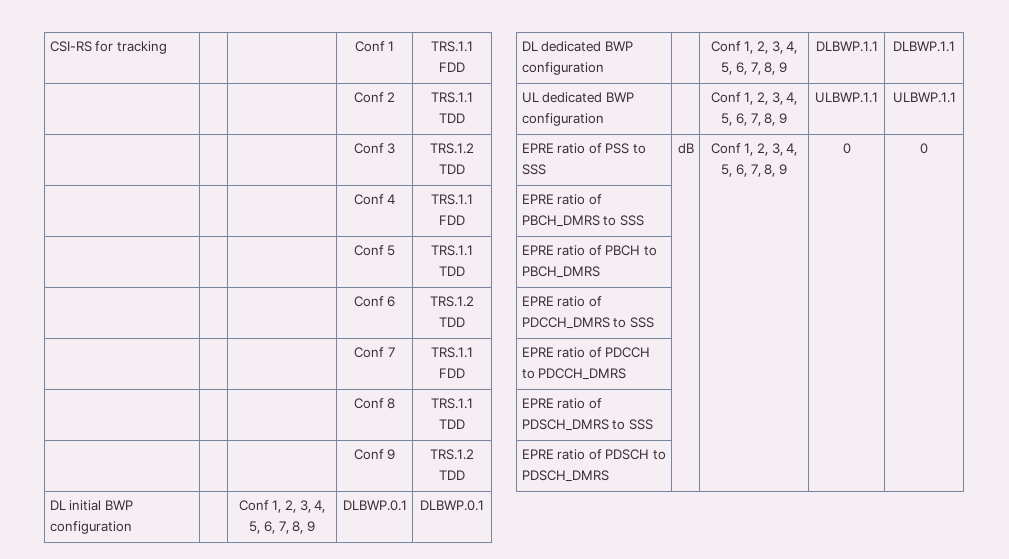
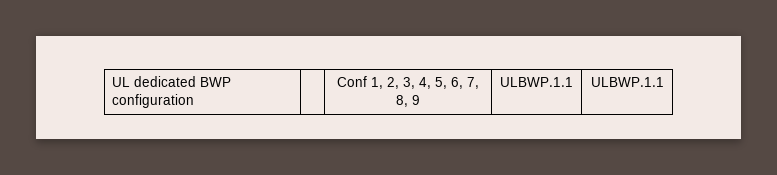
- CSI-RS for tracking | | | Conf 1 | TRS.1.1 FDD
- | | | Conf 2 | TRS.1.1 TDD
- | | | Conf 3 | TRS.1.2 TDD
- | | | Conf 4 | TRS.1.1 FDD
- | | | Conf 5 | TRS.1.1 TDD
- | | | Conf 6 | TRS.1.2 TDD
- | | | Conf 7 | TRS.1.1 FDD
- | | | Conf 8 | TRS.1.1 TDD
- | | | Conf 9 | TRS.1.2 TDD
- DL initial BWP configuration | | Conf 1, 2, 3, 4, 5, 6, 7, 8, 9 | DLBWP.0.1 | DLBWP.0.1
- DL dedicated BWP configuration | | Conf 1, 2, 3, 4, 5, 6, 7, 8, 9 | DLBWP.1.1 | DLBWP.1.1
- EPRE ratio of PSS to SSS | dB | Conf 1, 2, 3, 4, 5, 6, 7, 8, 9 | 0 | 0
- EPRE ratio of PBCH_DMRS to SSS | | | |
- EPRE ratio of PBCH to PBCH_DMRS | | | |
- EPRE ratio of PDCCH_DMRS to SSS | | | |
- EPRE ratio of PDCCH to PDCCH_DMRS | | | |
- EPRE ratio of PDSCH_DMRS to SSS | | | |
- EPRE ratio of PDSCH to PDSCH_DMRS | | | |

